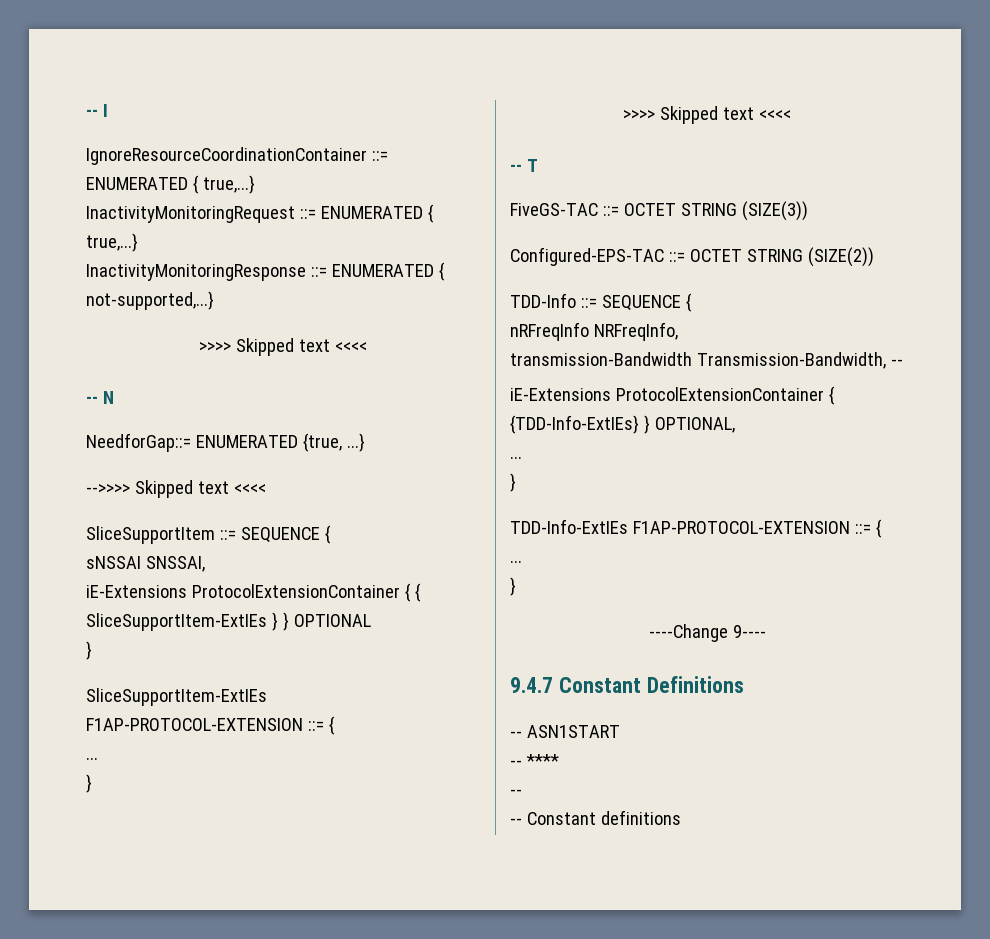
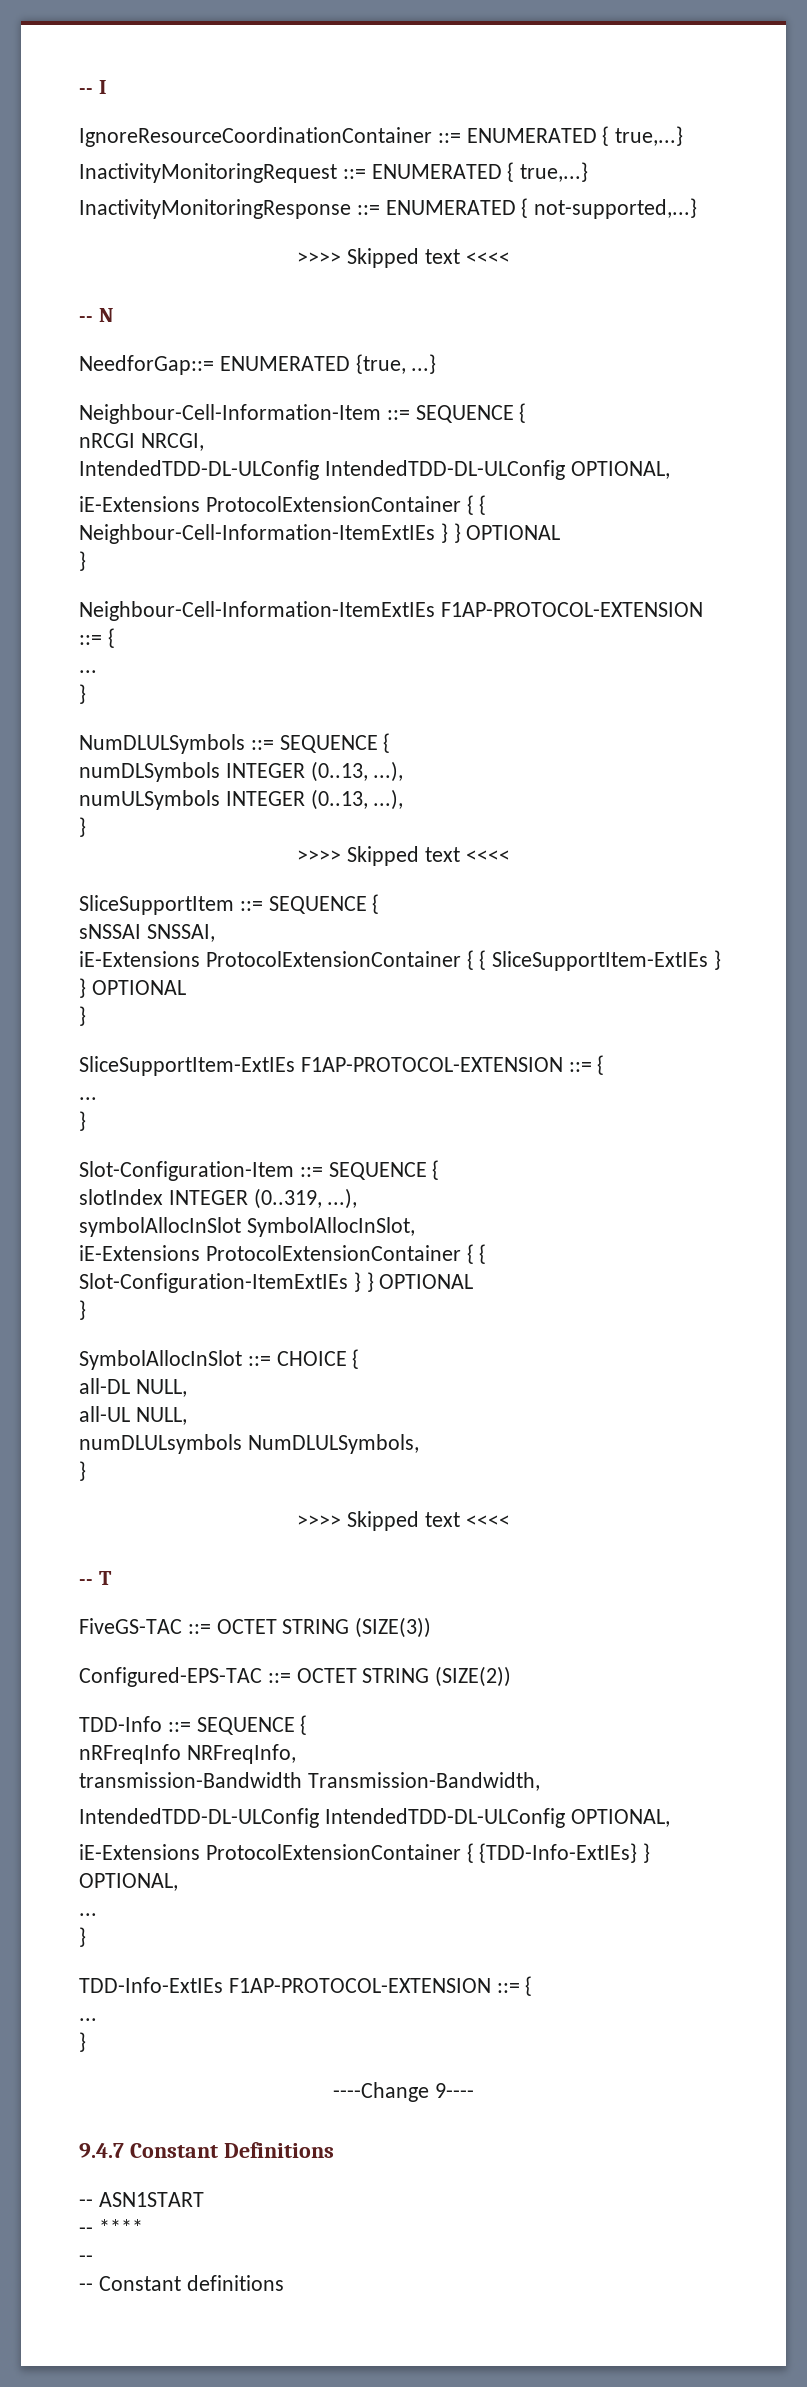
- -->>>> Skipped text <<<<
+ Neighbour-Cell-Information-Item ::= SEQUENCE {
+ nRCGI NRCGI,
+ IntendedTDD-DL-ULConfig IntendedTDD-DL-ULConfig OPTIONAL,
+ iE-Extensions ProtocolExtensionContainer { { Neighbour-Cell-Information-ItemExtIEs } } OPTIONAL
+ }
+ Neighbour-Cell-Information-ItemExtIEs F1AP-PROTOCOL-EXTENSION ::= {
+ ...
+ }
+ NumDLULSymbols ::= SEQUENCE {
+ numDLSymbols INTEGER (0..13, ...),
+ numULSymbols INTEGER (0..13, ...),
+ }
+ >>>> Skipped text <<<<
+ Slot-Configuration-Item ::= SEQUENCE {
+ slotIndex INTEGER (0..319, ...),
+ symbolAllocInSlot SymbolAllocInSlot,
+ iE-Extensions ProtocolExtensionContainer { { Slot-Configuration-ItemExtIEs } } OPTIONAL
+ }
+ SymbolAllocInSlot ::= CHOICE {
+ all-DL NULL,
+ all-UL NULL,
+ numDLULsymbols NumDLULSymbols,
+ }
- transmission-Bandwidth Transmission-Bandwidth, --
+ transmission-Bandwidth Transmission-Bandwidth,
+ IntendedTDD-DL-ULConfig IntendedTDD-DL-ULConfig OPTIONAL,

